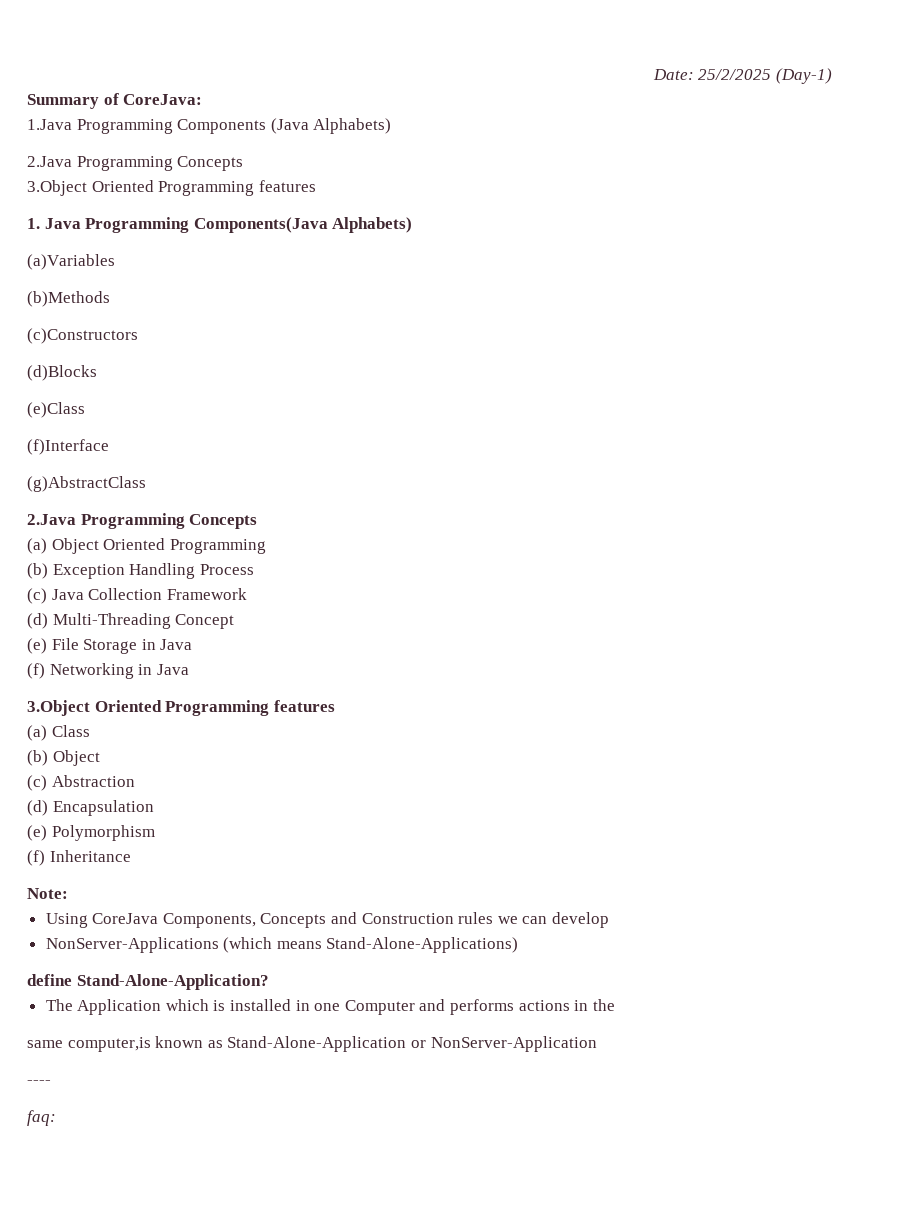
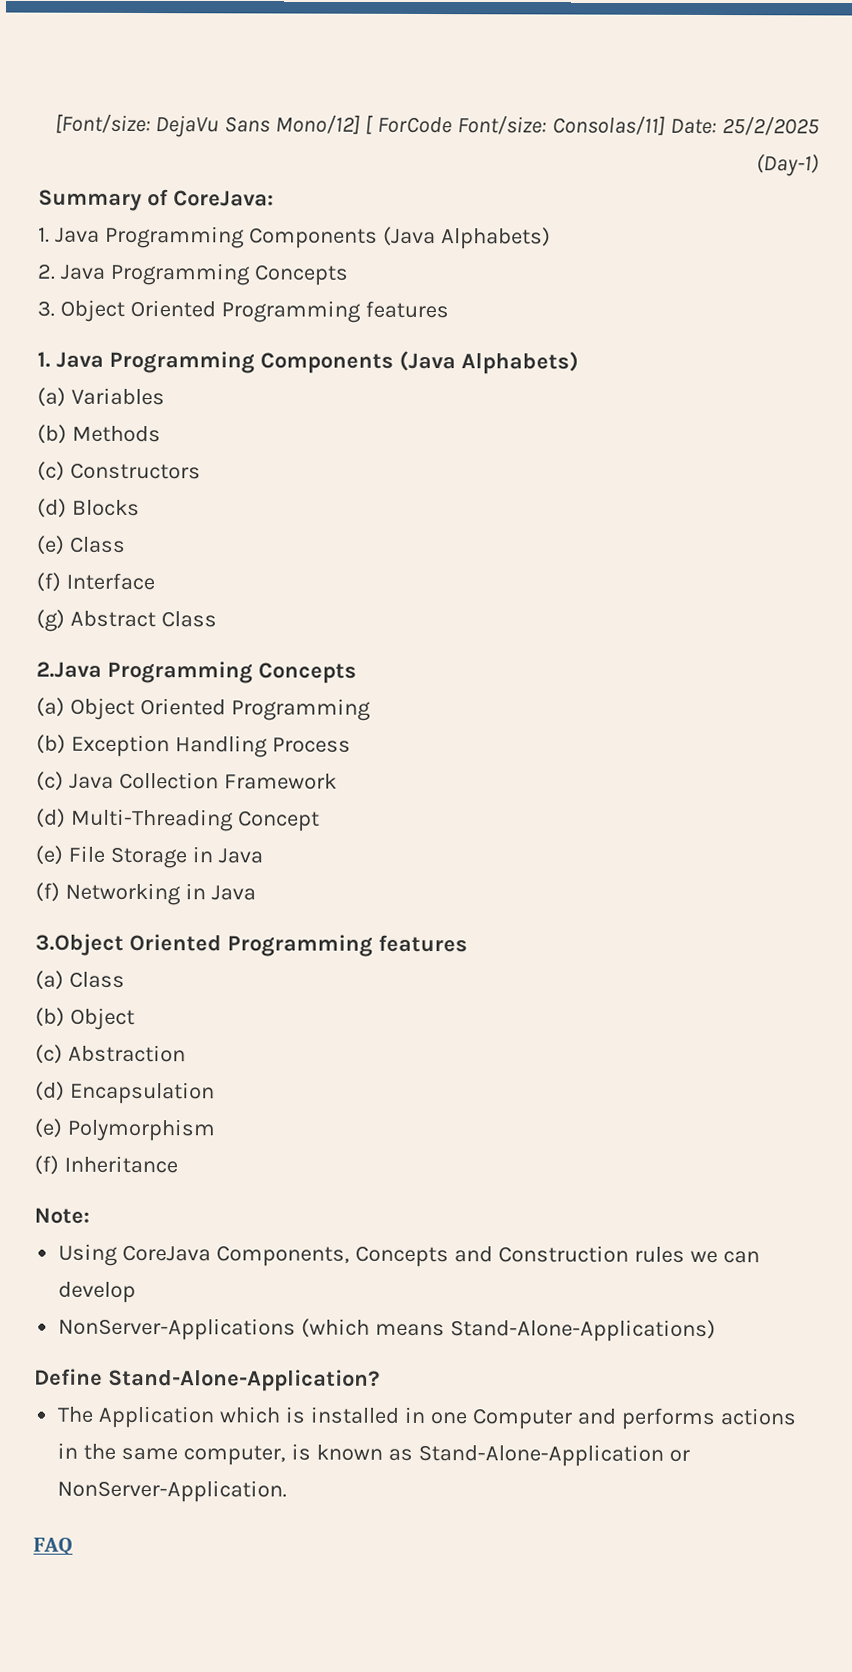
- Date: 25/2/2025 (Day-1)
+ [Font/size: DejaVu Sans Mono/12] [ ForCode Font/size: Consolas/11] Date: 25/2/2025 (Day-1)
  Summary of CoreJava:
- 1.Java Programming Components (Java Alphabets)
- 2.Java Programming Concepts
- 3.Object Oriented Programming features
- 1. Java Programming Components(Java Alphabets)
- (a)Variables
- (b)Methods
- (c)Constructors
- (d)Blocks
- (e)Class
- (f)Interface
- (g)AbstractClass
+ 1. Java Programming Components (Java Alphabets)
+ 2. Java Programming Concepts
+ 3. Object Oriented Programming features
+ 1. Java Programming Components (Java Alphabets)
+ (a) Variables
+ (b) Methods
+ (c) Constructors
+ (d) Blocks
+ (e) Class
+ (f) Interface
+ (g) Abstract Class
- define Stand-Alone-Application?
+ Define Stand-Alone-Application?
- The Application which is installed in one Computer and performs actions in the
- same computer,is known as Stand-Alone-Application or NonServer-Application
- ----
- faq:
+ The Application which is installed in one Computer and performs actions in the same computer, is known as Stand-Alone-Application or NonServer-Application.
+ FAQ

